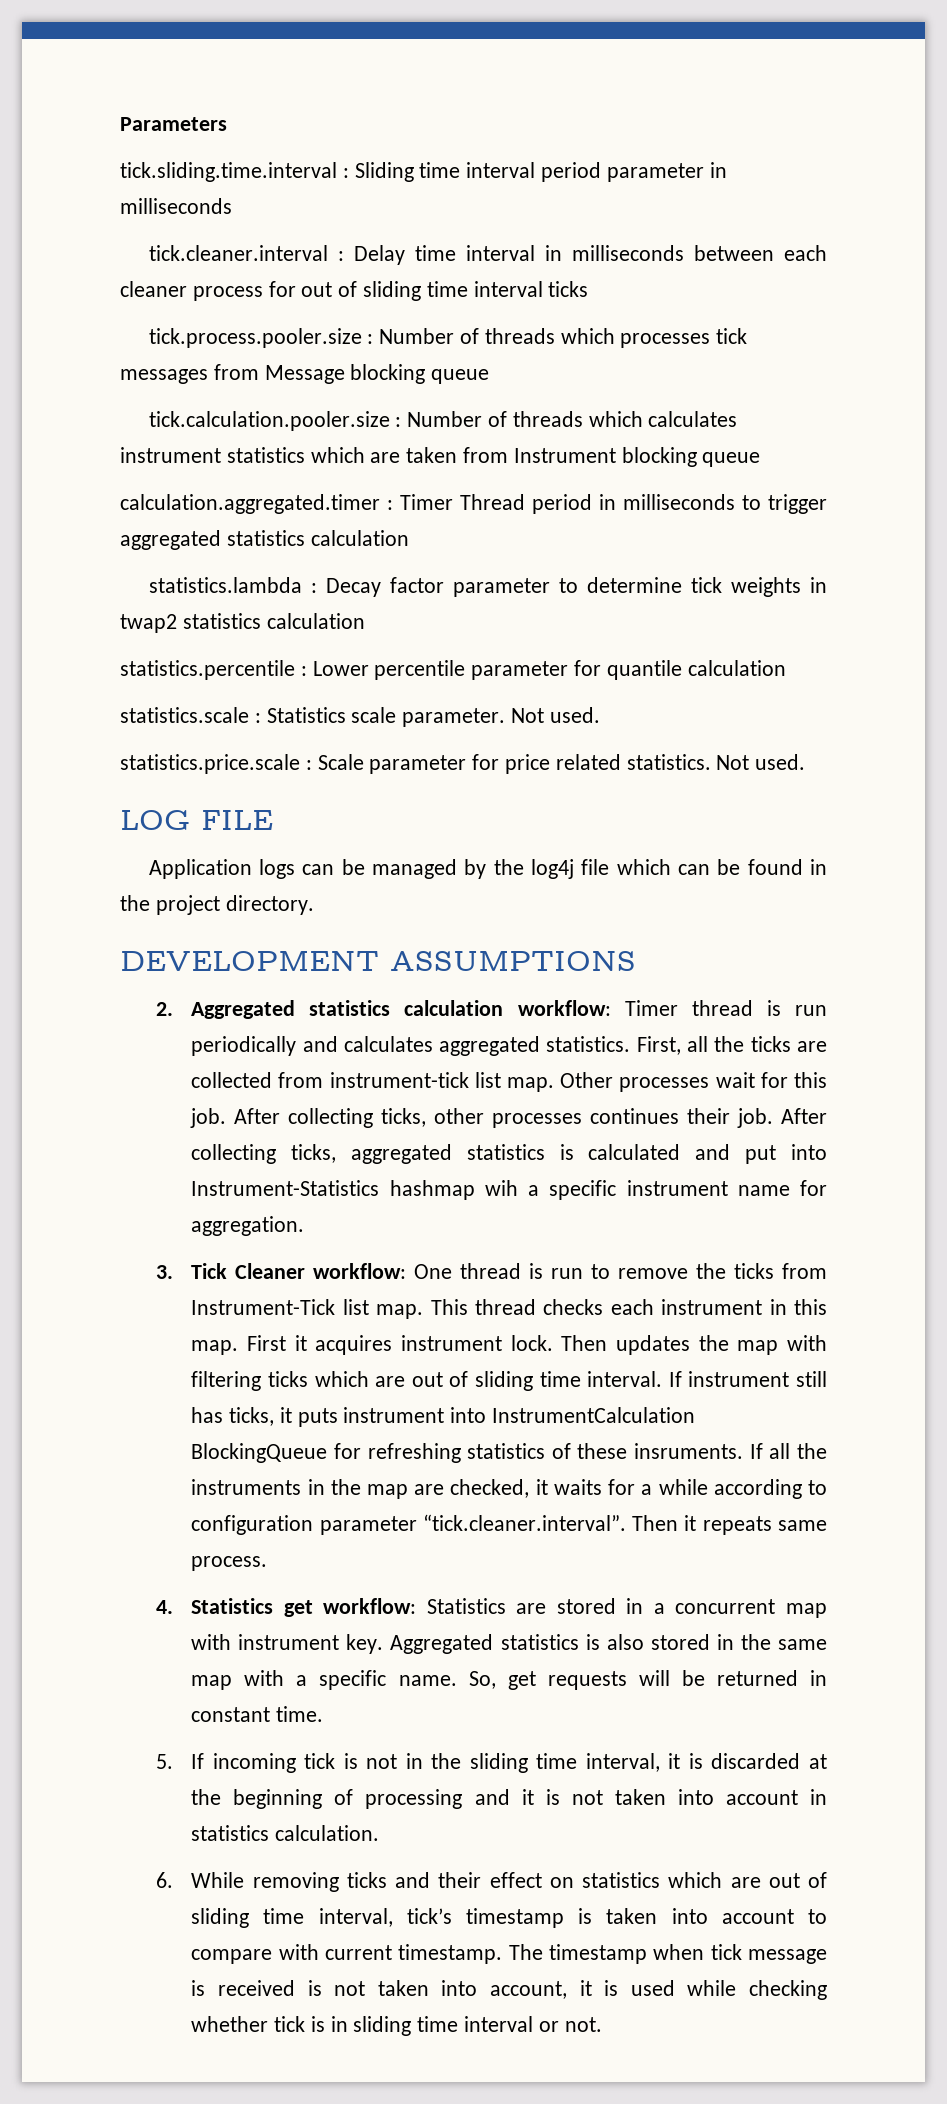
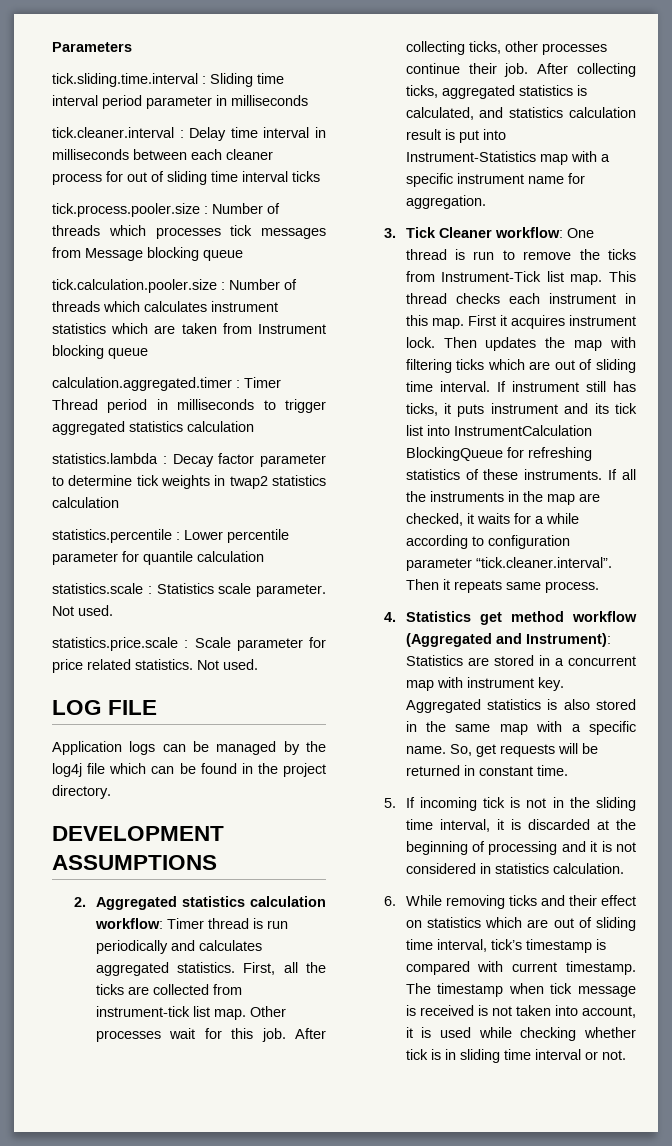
- After collecting ticks, other processes continues their job.
+ After collecting ticks, other processes continue their job.
- After collecting ticks, aggregated statistics is calculated and put into Instrument-Statistics hashmap wih a specific instrument name for aggregation.
+ After collecting ticks, aggregated statistics is calculated, and statistics calculation result is put into Instrument-Statistics map with a specific instrument name for aggregation.
- If instrument still has ticks, it puts instrument into InstrumentCalculation BlockingQueue for refreshing statistics of these insruments.
+ If instrument still has ticks, it puts instrument and its tick list into InstrumentCalculation BlockingQueue for refreshing statistics of these instruments.
- 4. Statistics get workflow: Statistics are stored in a concurrent map with instrument key.
+ 4. Statistics get method workflow (Aggregated and Instrument): Statistics are stored in a concurrent map with instrument key.
- 5. If incoming tick is not in the sliding time interval, it is discarded at the beginning of processing and it is not taken into account in statistics calculation.
+ 5. If incoming tick is not in the sliding time interval, it is discarded at the beginning of processing and it is not considered in statistics calculation.
- 6. While removing ticks and their effect on statistics which are out of sliding time interval, tick’s timestamp is taken into account to compare with current timestamp.
+ 6. While removing ticks and their effect on statistics which are out of sliding time interval, tick’s timestamp is compared with current timestamp.

